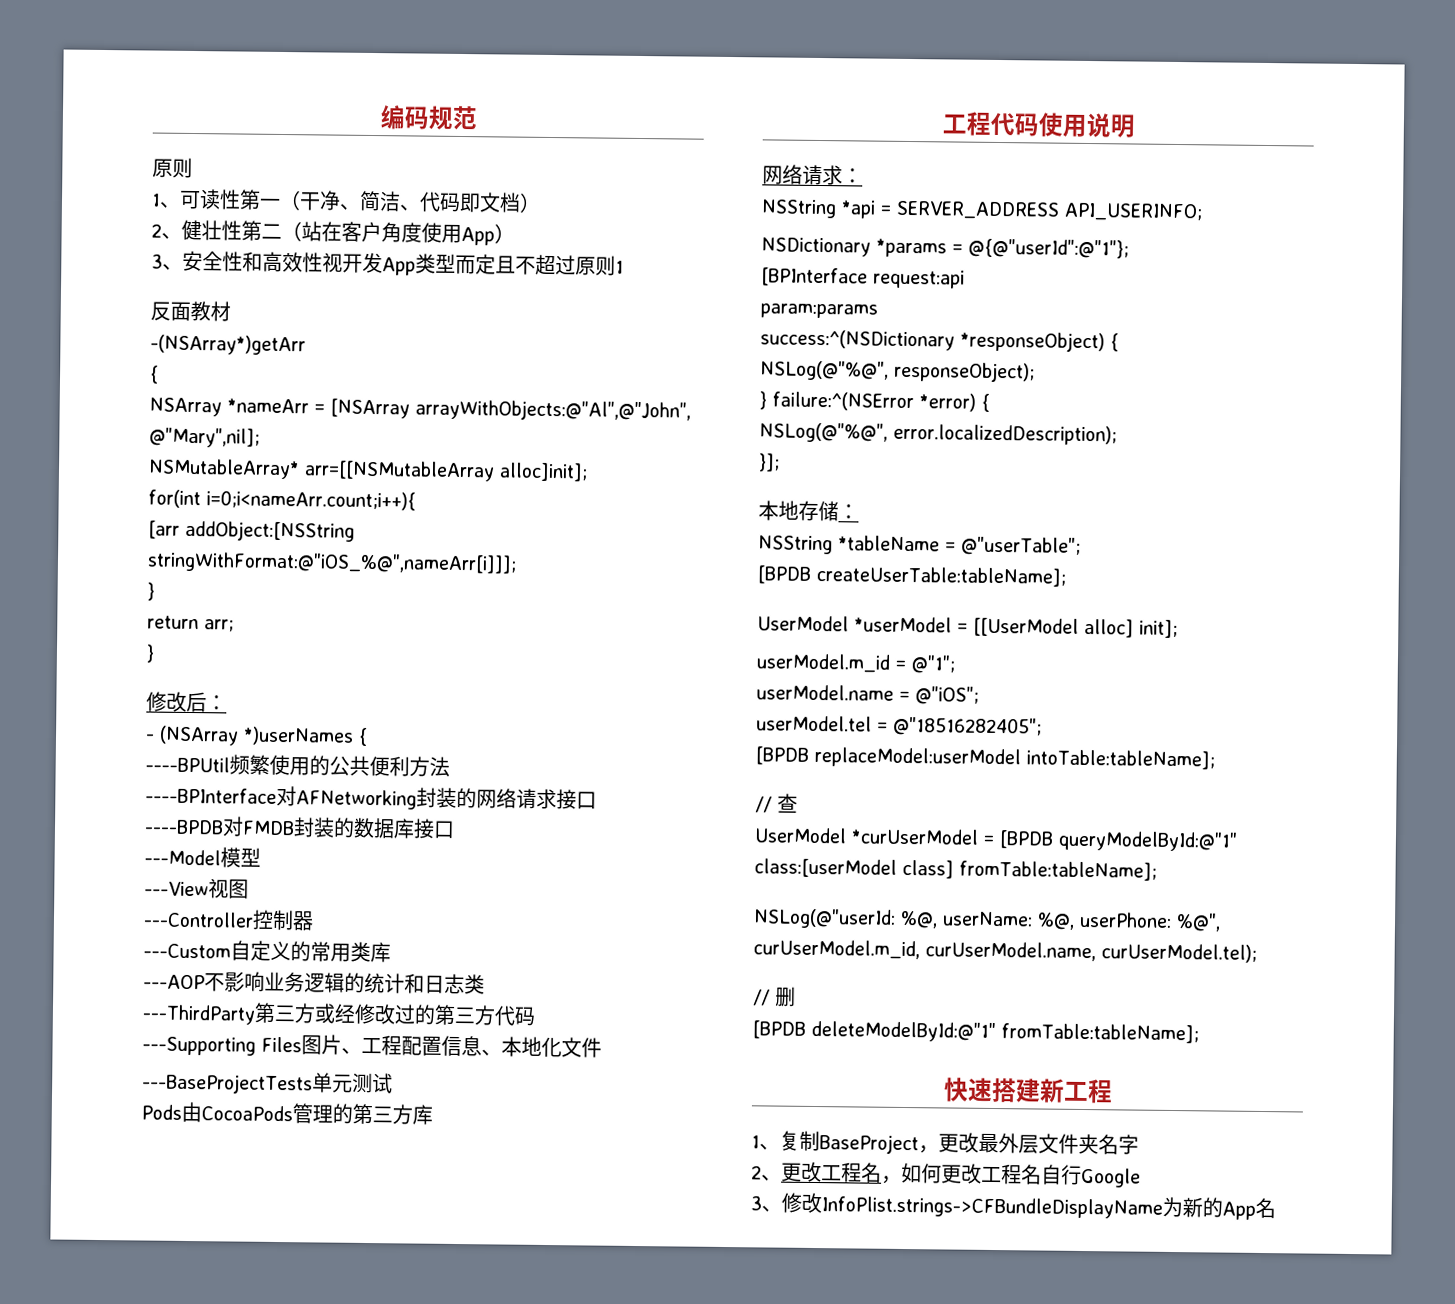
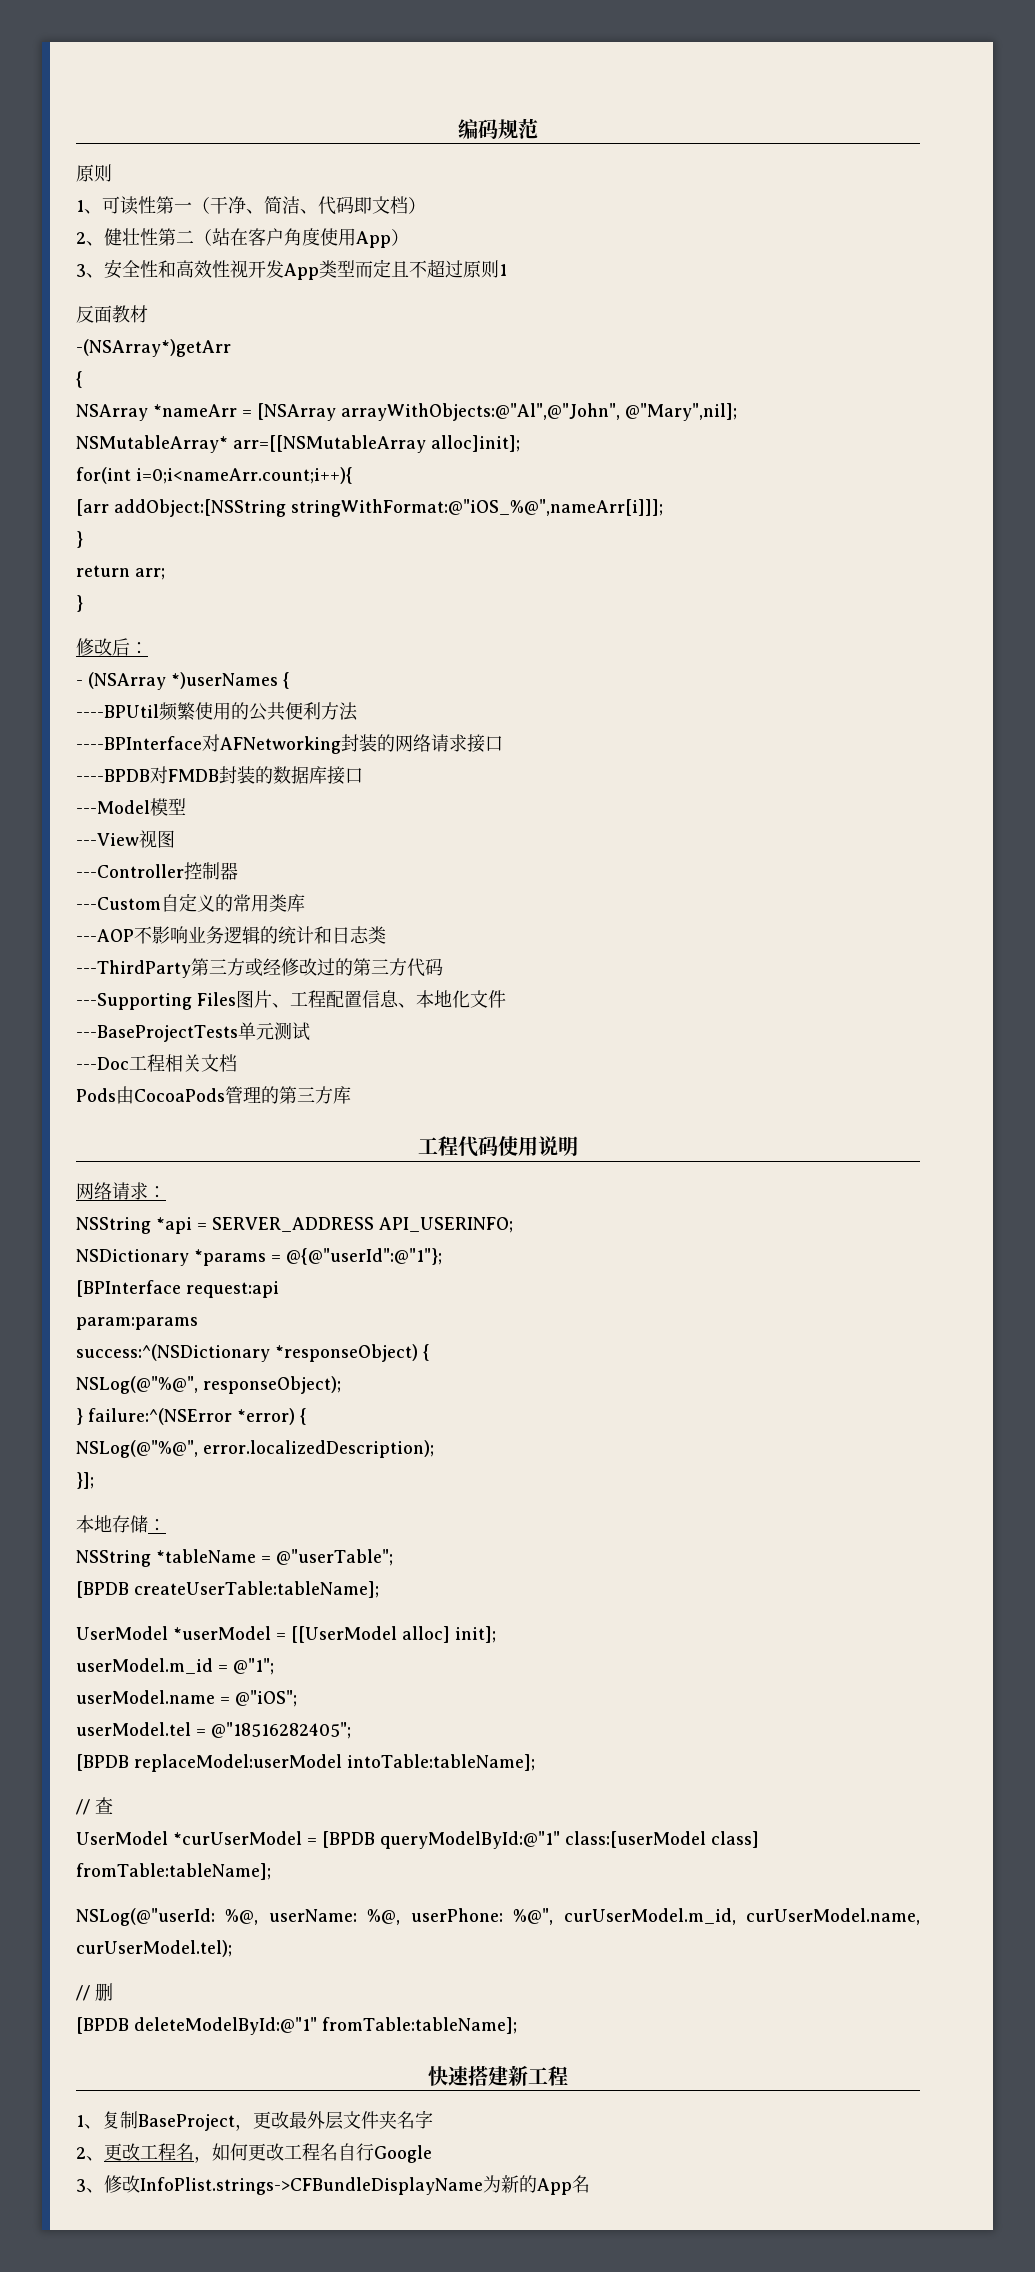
+ ---Doc工程相关文档

